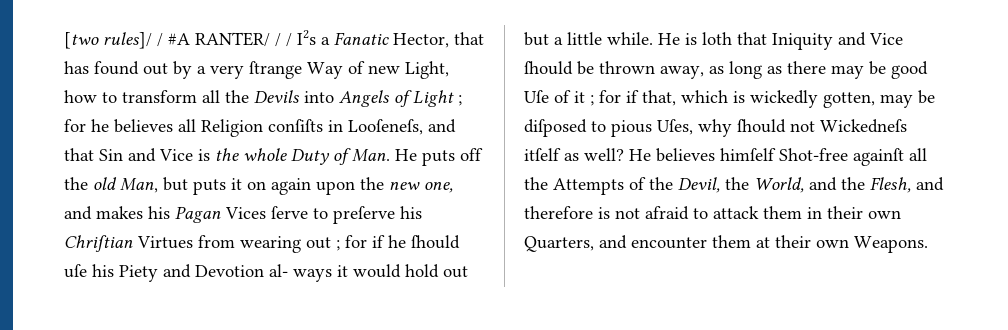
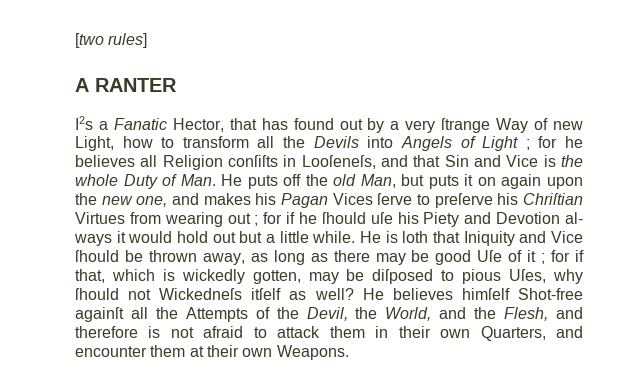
- [two rules]/ / #A RANTER/ / / I2s a Fanatic Hector, that has found out by a very ſtrange Way of new Light, how to transform all the Devils into Angels of Light ;
+ [two rules]
+ A RANTER
+ I2s a Fanatic Hector, that has found out by a very ſtrange Way of new Light, how to transform all the Devils into Angels of Light ;

